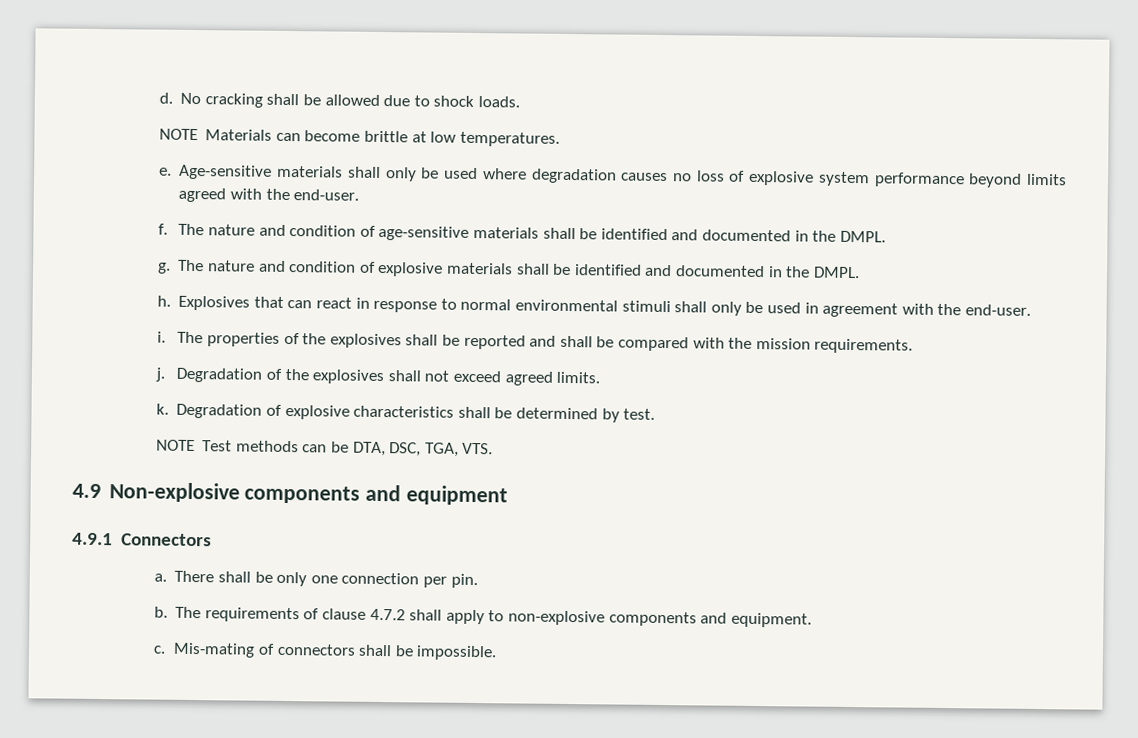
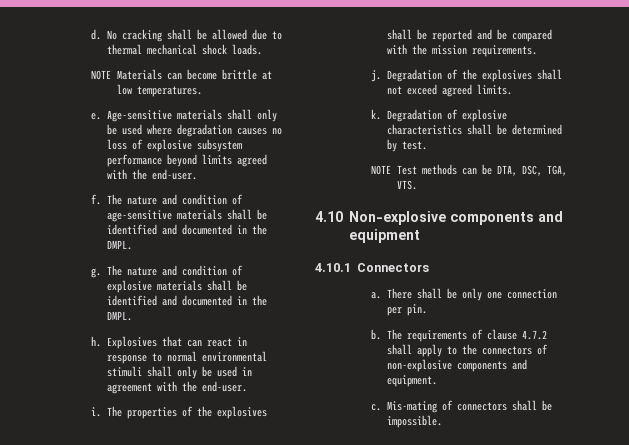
- No cracking shall be allowed due to shock loads.
+ No cracking shall be allowed due to thermal mechanical shock loads.
- Age-sensitive materials shall only be used where degradation causes no loss of explosive system performance beyond limits agreed with the end-user.
+ Age-sensitive materials shall only be used where degradation causes no loss of explosive subsystem performance beyond limits agreed with the end-user.
- The properties of the explosives shall be reported and shall be compared with the mission requirements.
+ The properties of the explosives shall be reported and be compared with the mission requirements.
- 4.9 Non-explosive components and equipment
+ 4.10 Non-explosive components and equipment
- 4.9.1 Connectors
+ 4.10.1 Connectors
- The requirements of clause 4.7.2 shall apply to non-explosive components and equipment.
+ The requirements of clause 4.7.2 shall apply to the connectors of non-explosive components and equipment.

